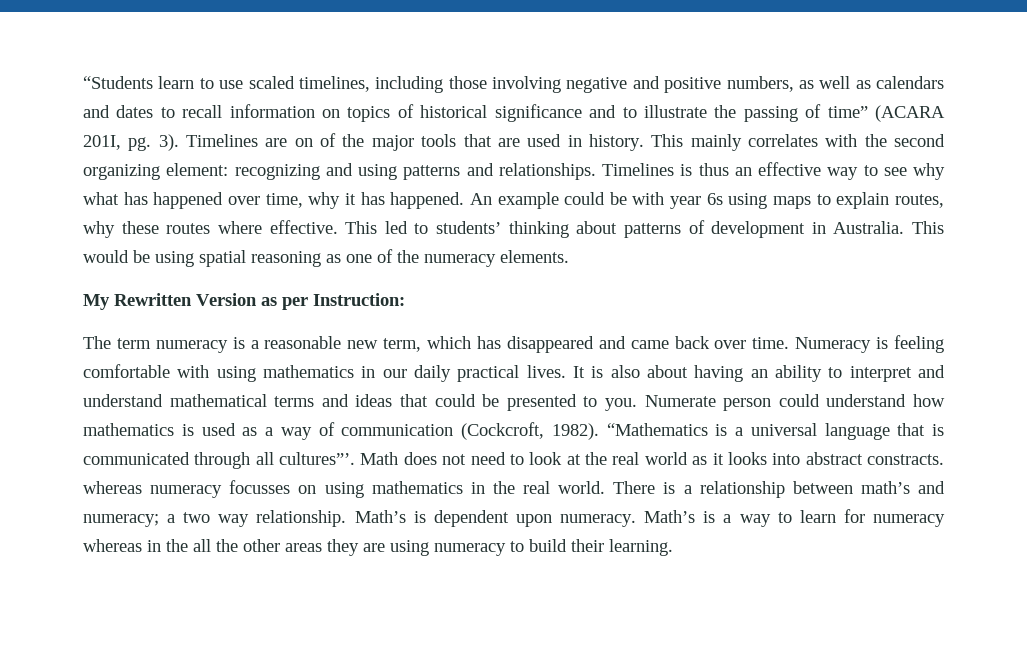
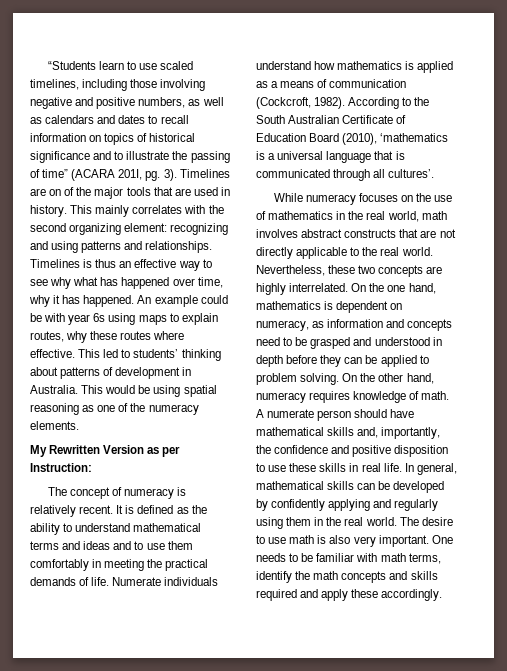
- The term numeracy is a reasonable new term, which has disappeared and came back over time. Numeracy is feeling comfortable with using mathematics in our daily practical lives. It is also about having an ability to interpret and understand mathematical terms and ideas that could be presented to you. Numerate person could understand how mathematics is used as a way of communication (Cockcroft, 1982).
+ The concept of numeracy is relatively recent. It is defined as the ability to understand mathematical terms and ideas and to use them comfortably in meeting the practical demands of life. Numerate individuals understand how mathematics is applied as a means of communication (Cockcroft, 1982).
- “Mathematics is a universal language that is communicated through all cultures”’. Math does not need to look at the real world as it looks into abstract constracts. whereas numeracy focusses on using mathematics in the real world. There is a relationship between math’s and numeracy; a two way relationship. Math’s is dependent upon numeracy. Math’s is a way to learn for numeracy whereas in the all the other areas they are using numeracy to build their learning.
+ According to the South Australian Certificate of Education Board (2010), ‘mathematics is a universal language that is communicated through all cultures’.
+ While numeracy focuses on the use of mathematics in the real world, math involves abstract constructs that are not directly applicable to the real world. Nevertheless, these two concepts are highly interrelated. On the one hand, mathematics is dependent on numeracy, as information and concepts need to be grasped and understood in depth before they can be applied to problem solving. On the other hand, numeracy requires knowledge of math. A numerate person should have mathematical skills and, importantly, the confidence and positive disposition to use these skills in real life. In general, mathematical skills can be developed by confidently applying and regularly using them in the real world. The desire to use math is also very important. One needs to be familiar with math terms, identify the math concepts and skills required and apply these accordingly.

